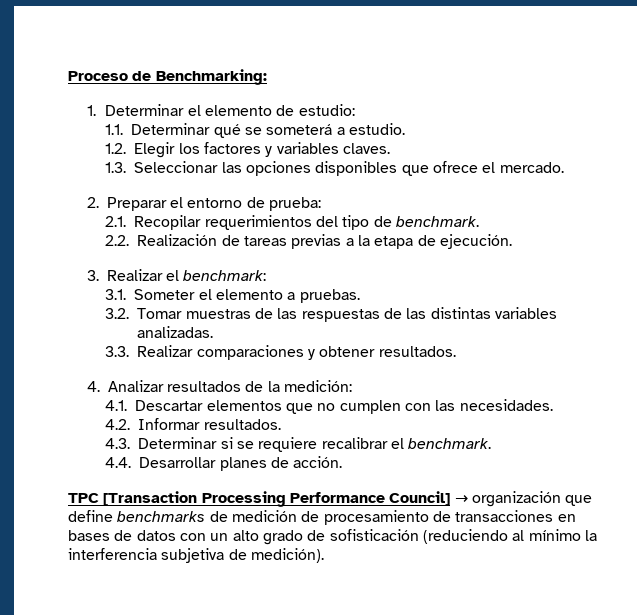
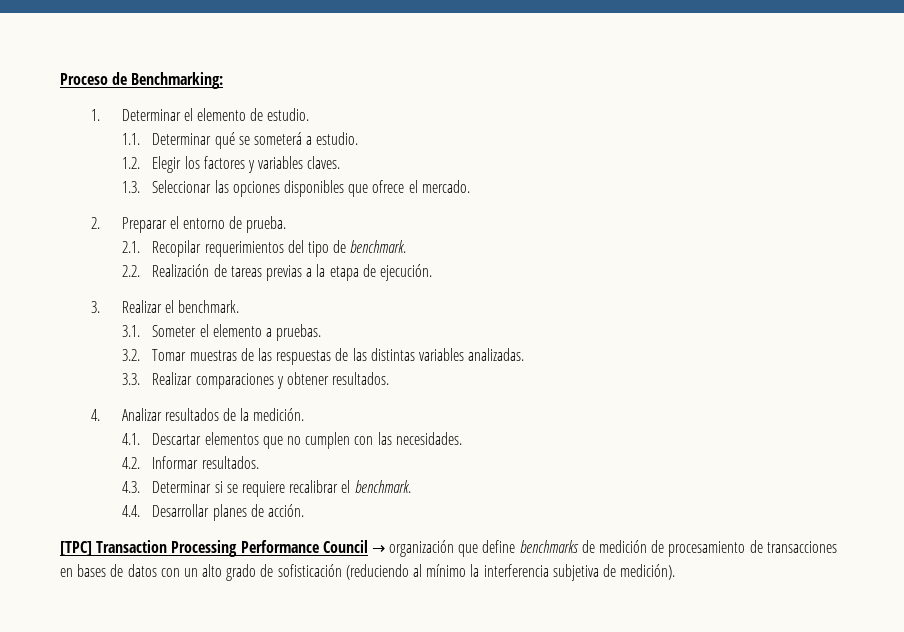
- 1. Determinar el elemento de estudio:
+ 1. Determinar el elemento de estudio.
- 2. Preparar el entorno de prueba:
+ 2. Preparar el entorno de prueba.
- 3. Realizar el benchmark:
+ 3. Realizar el benchmark.
- 4. Analizar resultados de la medición:
+ 4. Analizar resultados de la medición.
- TPC [Transaction Processing Performance Council] → organización que define benchmarks de medición de procesamiento de transacciones en bases de datos con un alto grado de sofisticación (reduciendo al mínimo la interferencia subjetiva de medición).
+ [TPC] Transaction Processing Performance Council → organización que define benchmarks de medición de procesamiento de transacciones en bases de datos con un alto grado de sofisticación (reduciendo al mínimo la interferencia subjetiva de medición).

